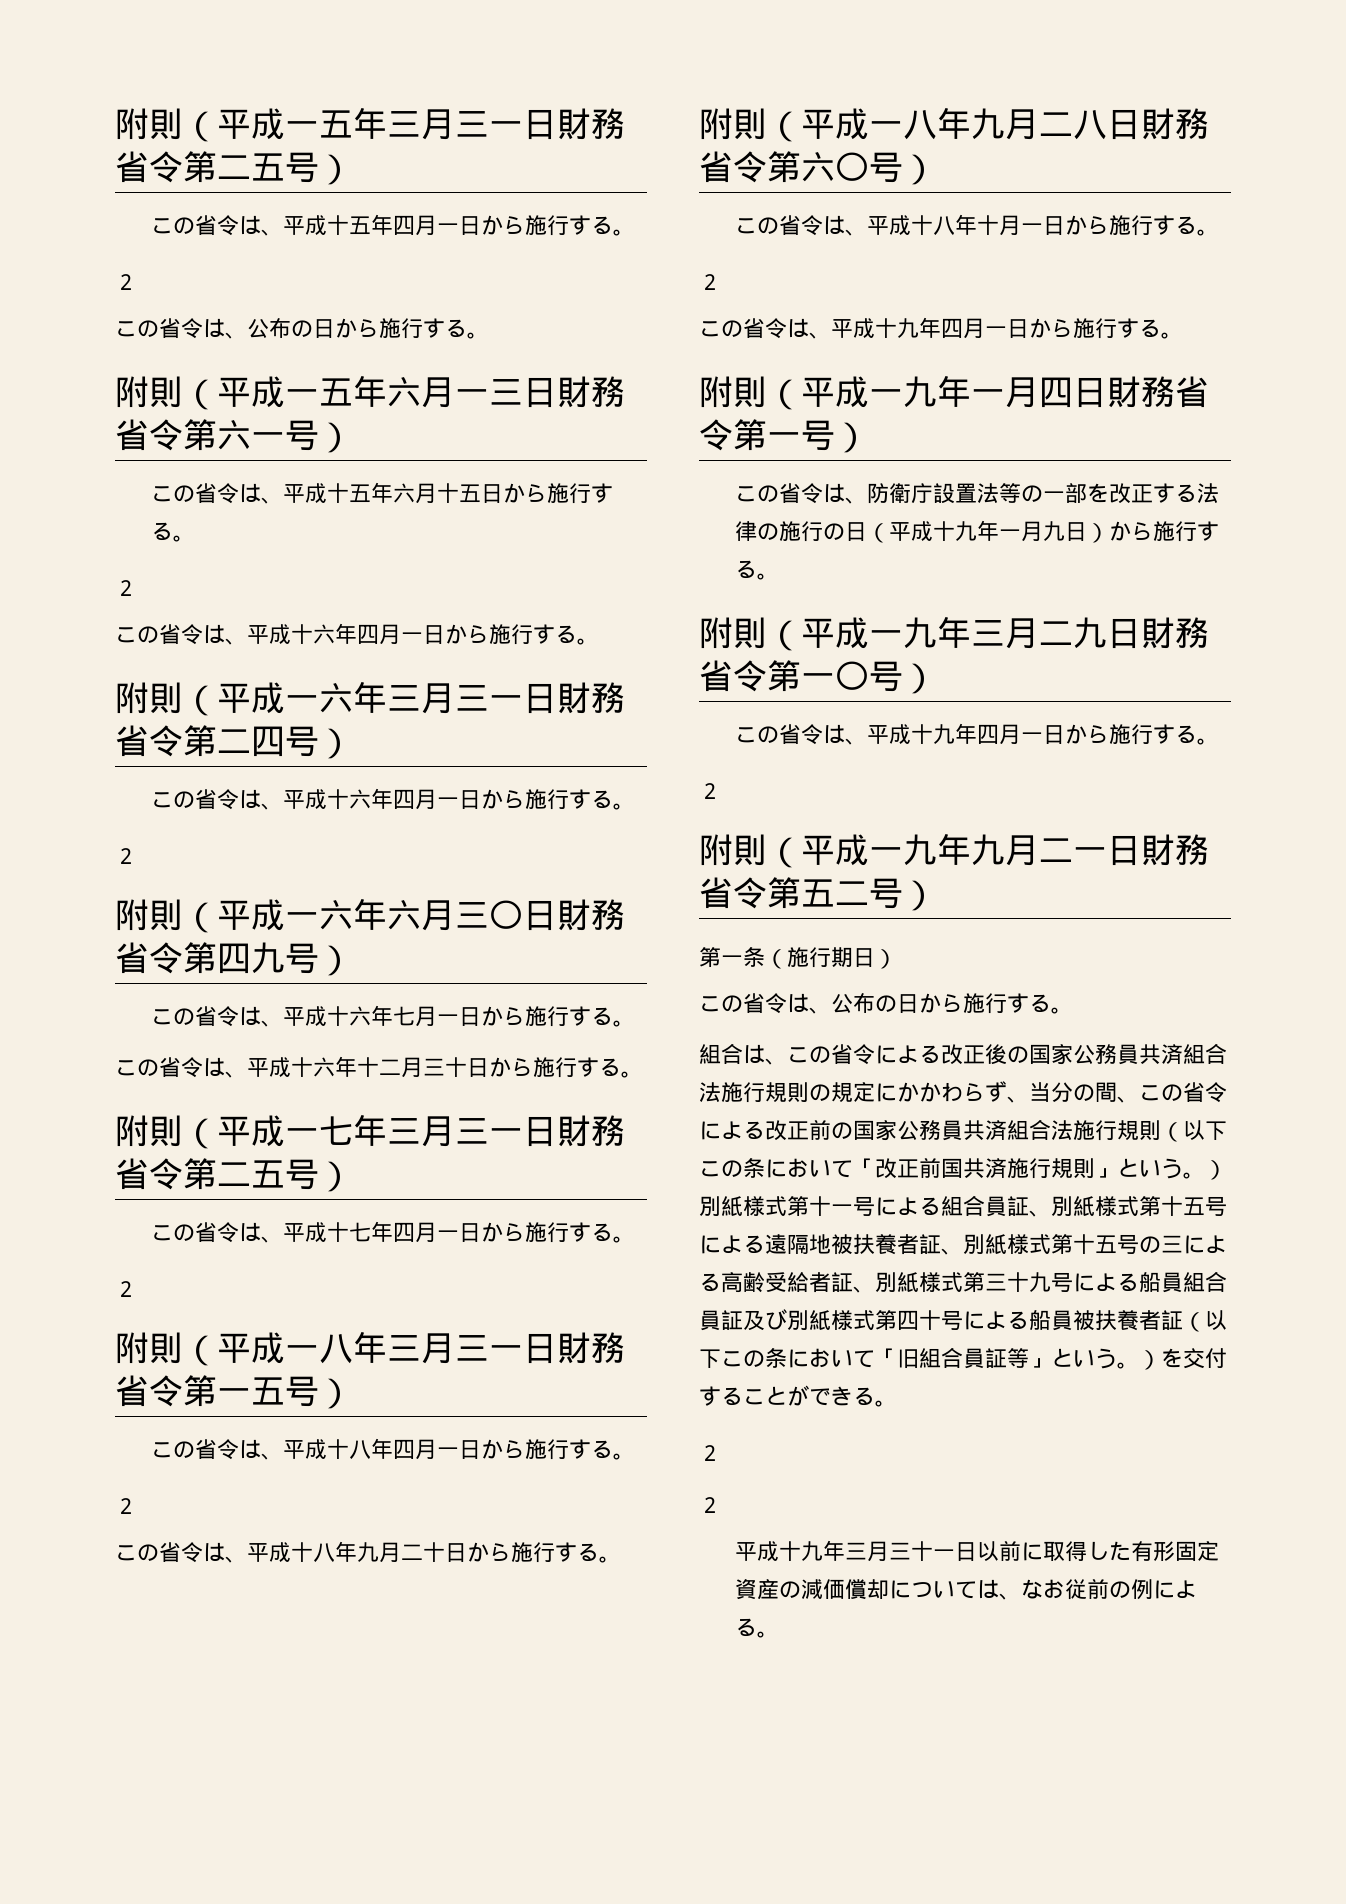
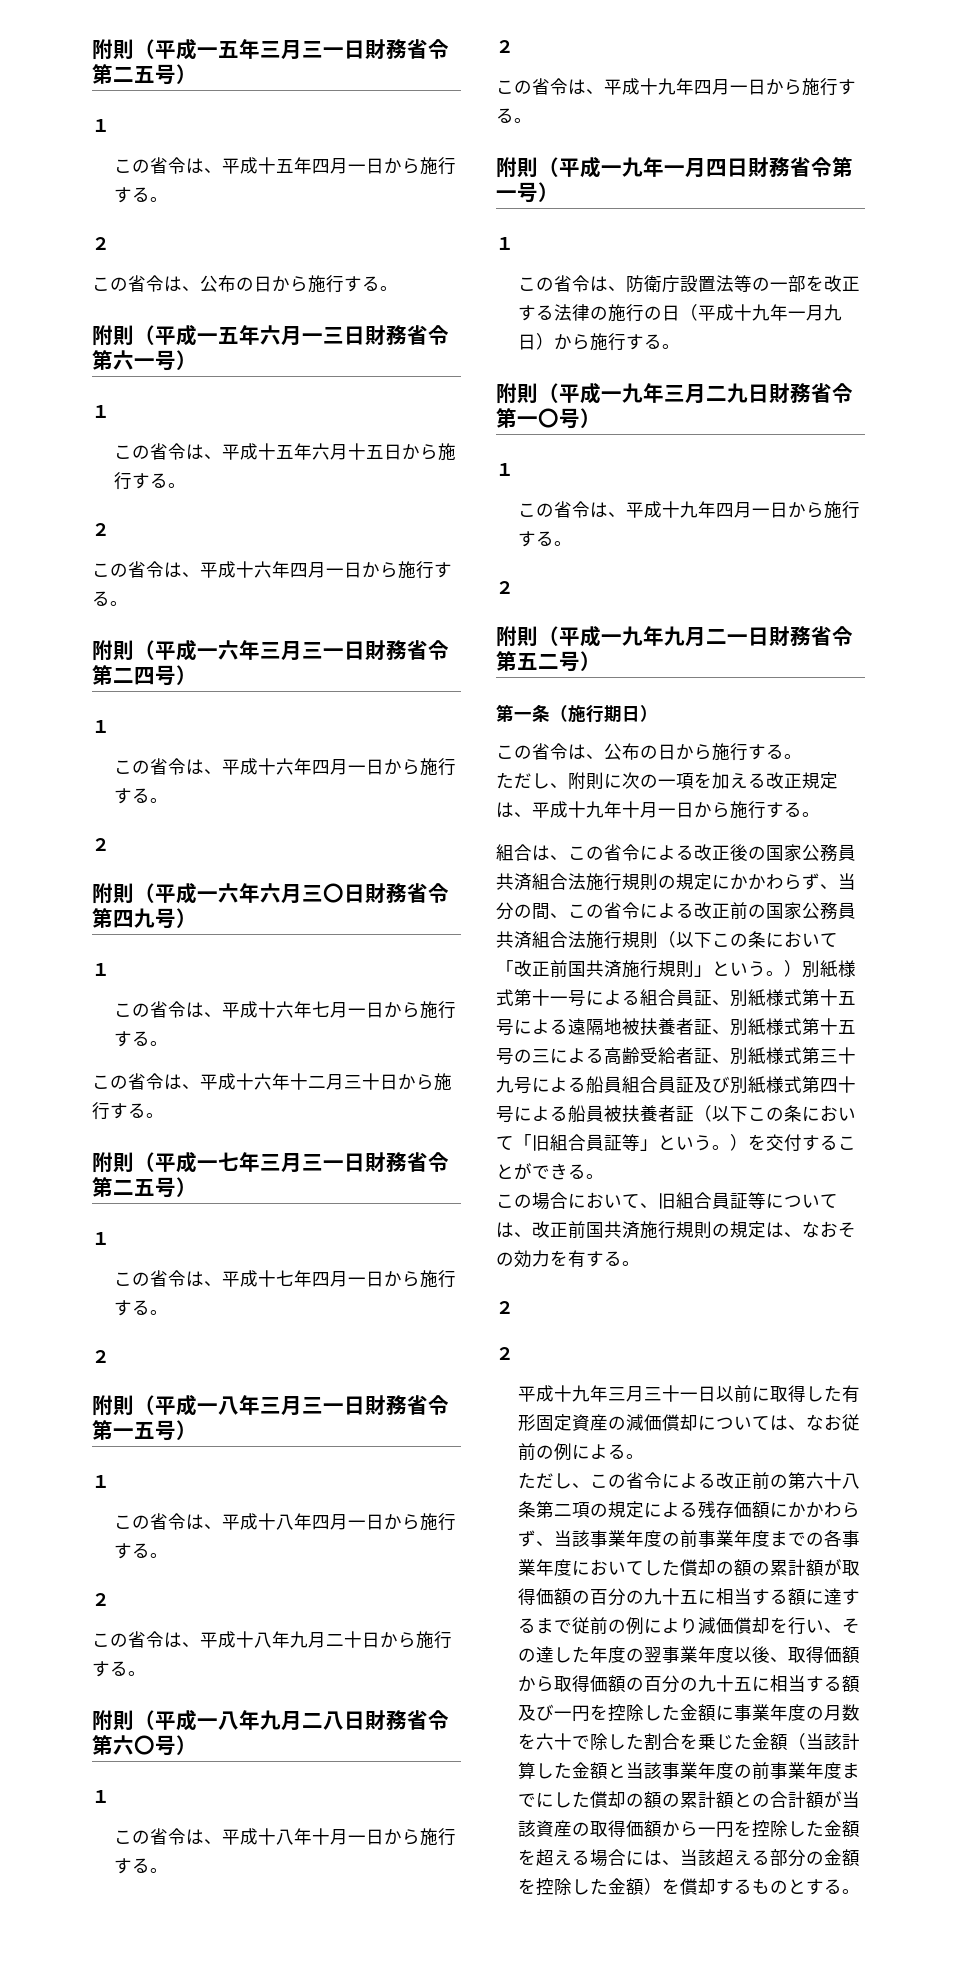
  附則（平成一五年三月三一日財務省令第二五号）
+ １
  附則（平成一五年六月一三日財務省令第六一号）
+ １
  附則（平成一六年三月三一日財務省令第二四号）
+ １
  附則（平成一六年六月三〇日財務省令第四九号）
+ １
  附則（平成一七年三月三一日財務省令第二五号）
+ １
  附則（平成一八年三月三一日財務省令第一五号）
+ １
  附則（平成一八年九月二八日財務省令第六〇号）
+ １
  附則（平成一九年一月四日財務省令第一号）
+ １
  附則（平成一九年三月二九日財務省令第一〇号）
+ １
+ ただし、附則に次の一項を加える改正規定は、平成十九年十月一日から施行する。
+ この場合において、旧組合員証等については、改正前国共済施行規則の規定は、なおその効力を有する。
+ ただし、この省令による改正前の第六十八条第二項の規定による残存価額にかかわらず、当該事業年度の前事業年度までの各事業年度においてした償却の額の累計額が取得価額の百分の九十五に相当する額に達するまで従前の例により減価償却を行い、その達した年度の翌事業年度以後、取得価額から取得価額の百分の九十五に相当する額及び一円を控除した金額に事業年度の月数を六十で除した割合を乗じた金額（当該計算した金額と当該事業年度の前事業年度までにした償却の額の累計額との合計額が当該資産の取得価額から一円を控除した金額を超える場合には、当該超える部分の金額を控除した金額）を償却するものとする。

